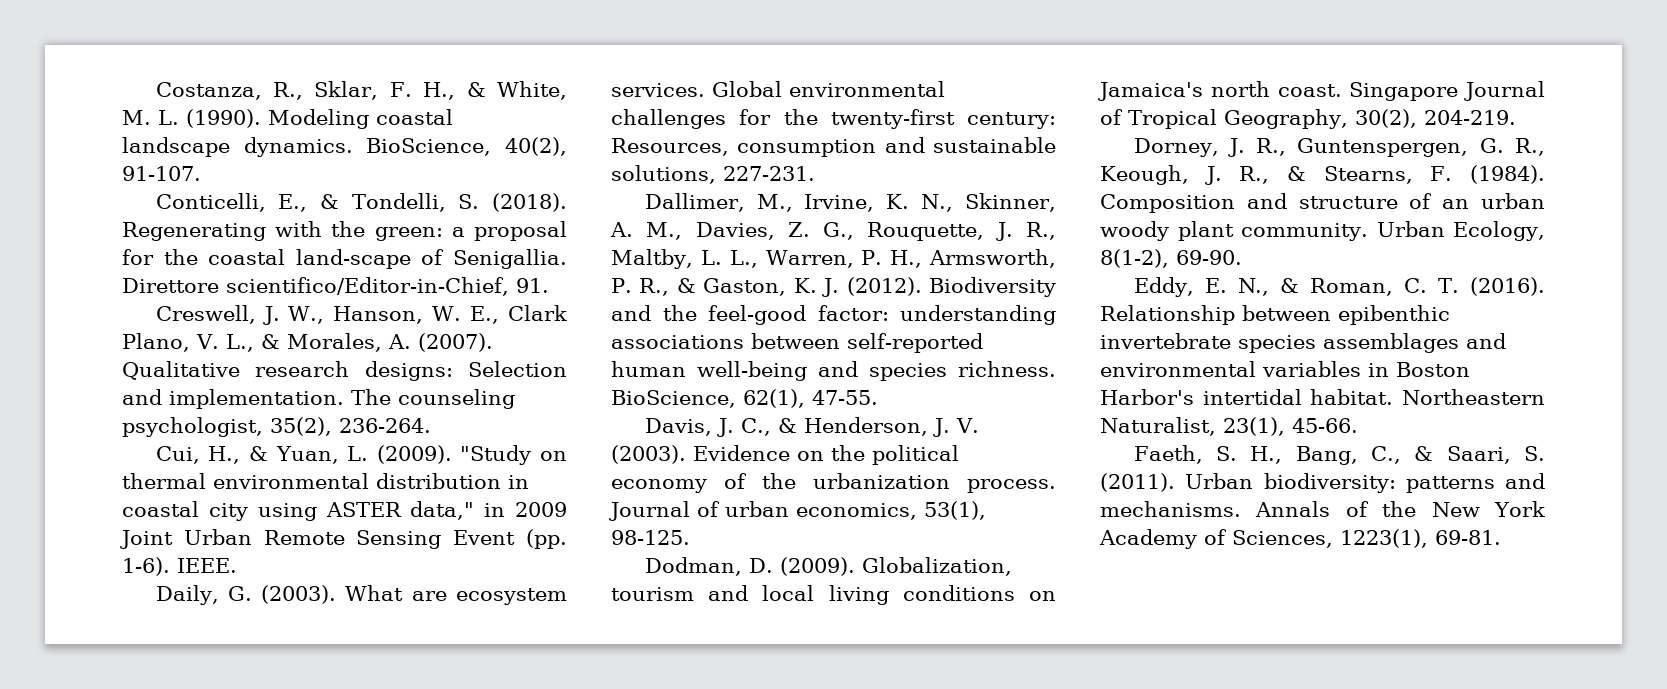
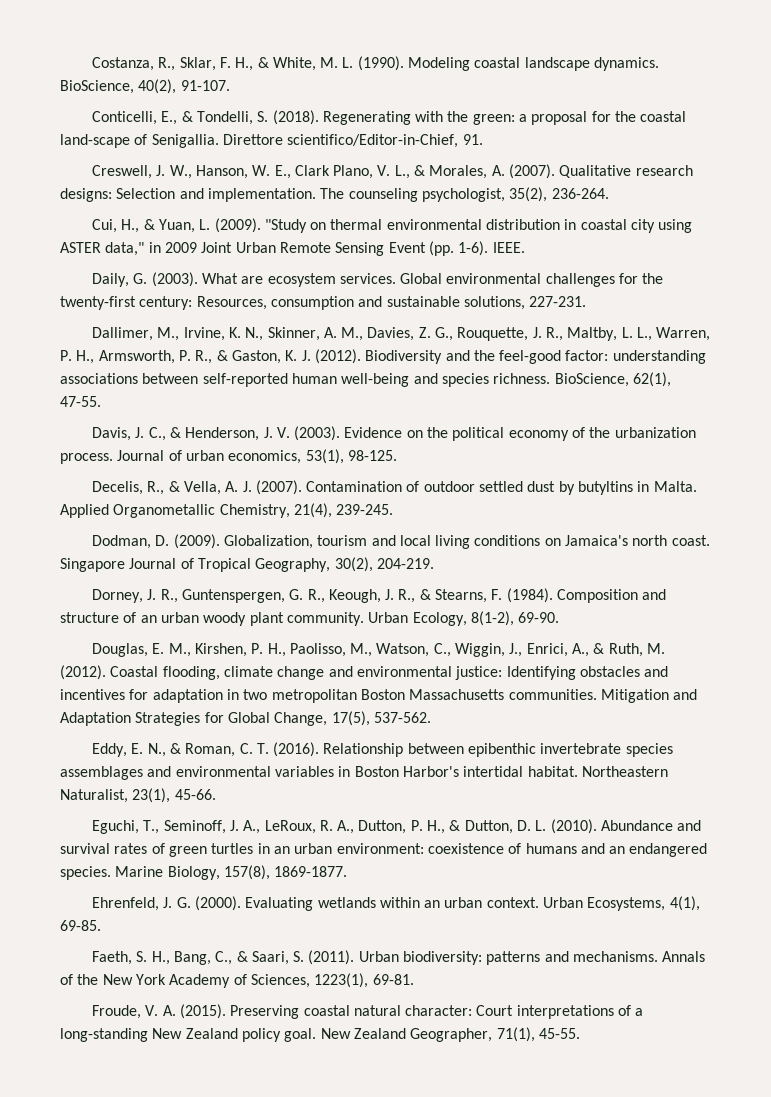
+ Decelis, R., & Vella, A. J. (2007). Contamination of outdoor settled dust by butyltins in Malta. Applied Organometallic Chemistry, 21(4), 239-245.
+ Douglas, E. M., Kirshen, P. H., Paolisso, M., Watson, C., Wiggin, J., Enrici, A., & Ruth, M. (2012). Coastal flooding, climate change and environmental justice: Identifying obstacles and incentives for adaptation in two metropolitan Boston Massachusetts communities. Mitigation and Adaptation Strategies for Global Change, 17(5), 537-562.
+ Eguchi, T., Seminoff, J. A., LeRoux, R. A., Dutton, P. H., & Dutton, D. L. (2010). Abundance and survival rates of green turtles in an urban environment: coexistence of humans and an endangered species. Marine Biology, 157(8), 1869-1877.
+ Ehrenfeld, J. G. (2000). Evaluating wetlands within an urban context. Urban Ecosystems, 4(1), 69-85.
+ Froude, V. A. (2015). Preserving coastal natural character: Court interpretations of a long-standing New Zealand policy goal. New Zealand Geographer, 71(1), 45-55.

